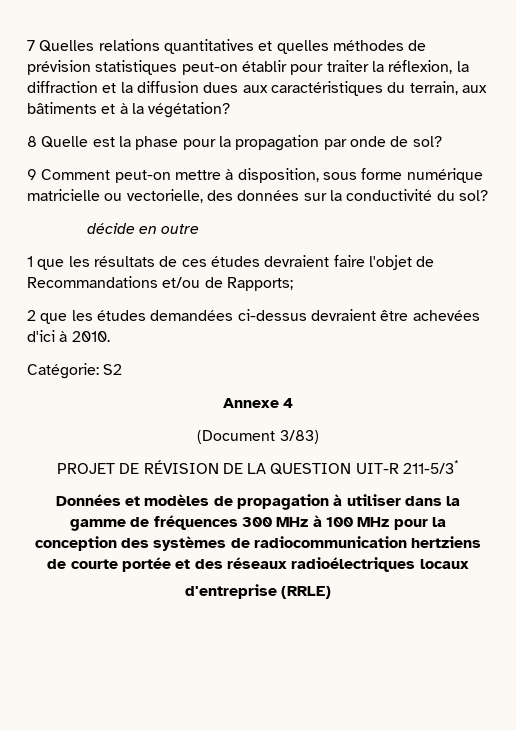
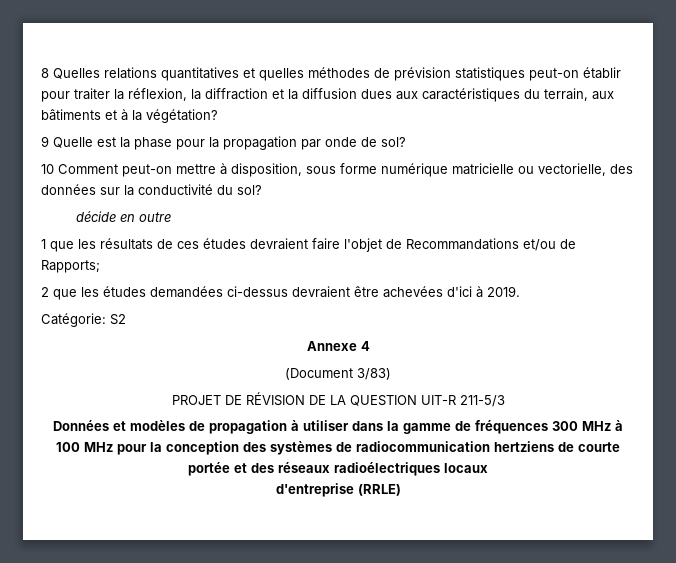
- 7 Quelles relations quantitatives et quelles méthodes de prévision statistiques peut-on établir pour traiter la réflexion, la diffraction et la diffusion dues aux caractéristiques du terrain, aux bâtiments et à la végétation?
+ 8 Quelles relations quantitatives et quelles méthodes de prévision statistiques peut-on établir pour traiter la réflexion, la diffraction et la diffusion dues aux caractéristiques du terrain, aux bâtiments et à la végétation?
- 8 Quelle est la phase pour la propagation par onde de sol?
+ 9 Quelle est la phase pour la propagation par onde de sol?
- 9 Comment peut-on mettre à disposition, sous forme numérique matricielle ou vectorielle, des données sur la conductivité du sol?
+ 10 Comment peut-on mettre à disposition, sous forme numérique matricielle ou vectorielle, des données sur la conductivité du sol?
- 2 que les études demandées ci-dessus devraient être achevées d'ici à 2010.
+ 2 que les études demandées ci-dessus devraient être achevées d'ici à 2019.
- PROJET DE RÉVISION DE LA QUESTION UIT-R 211-5/3*
+ PROJET DE RÉVISION DE LA QUESTION UIT-R 211-5/3

